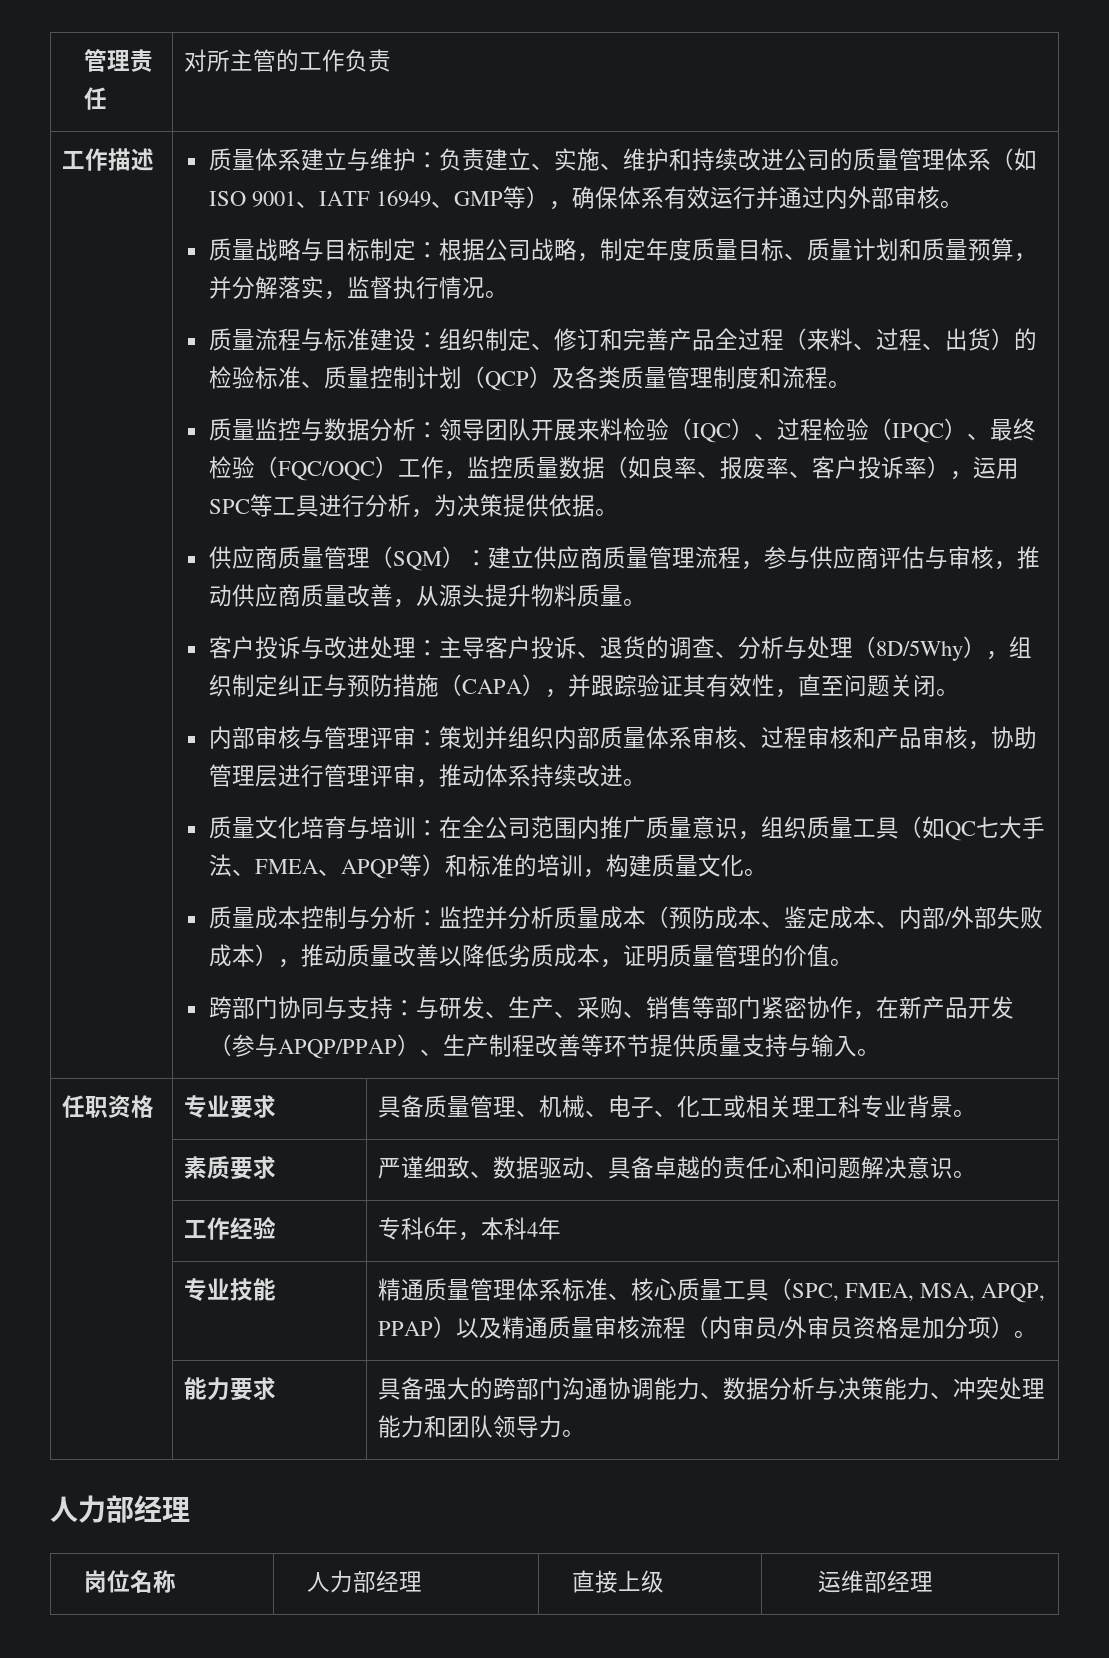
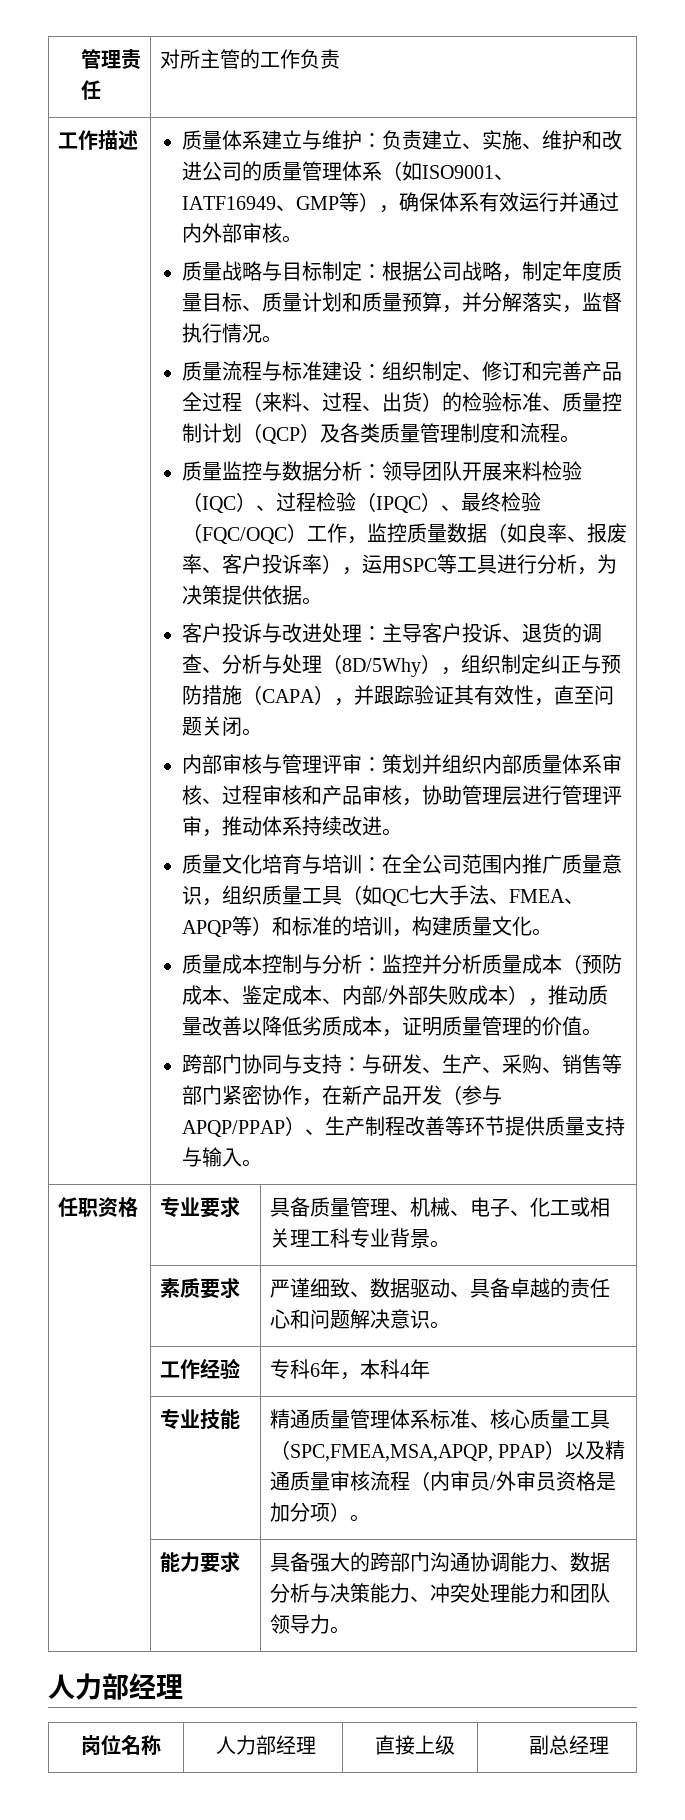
- 质量体系建立与维护：负责建立、实施、维护和持续改进公司的质量管理体系（如ISO 9001、IATF 16949、GMP等），确保体系有效运行并通过内外部审核。
+ 质量体系建立与维护：负责建立、实施、维护和改进公司的质量管理体系（如ISO9001、IATF16949、GMP等），确保体系有效运行并通过内外部审核。
- 供应商质量管理（SQM）：建立供应商质量管理流程，参与供应商评估与审核，推动供应商质量改善，从源头提升物料质量。
- | 专业技能 | 精通质量管理体系标准、核心质量工具（SPC, FMEA, MSA, APQP, PPAP）以及精通质量审核流程（内审员/外审员资格是加分项）。
+ | 专业技能 | 精通质量管理体系标准、核心质量工具（SPC,FMEA,MSA,APQP, PPAP）以及精通质量审核流程（内审员/外审员资格是加分项）。
- 岗位名称 | 人力部经理 | 直接上级 | 运维部经理
+ 岗位名称 | 人力部经理 | 直接上级 | 副总经理

